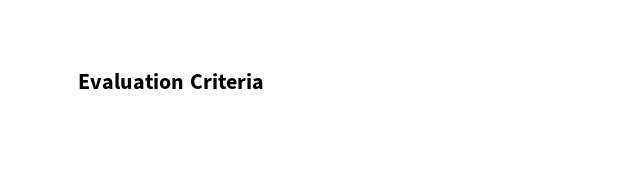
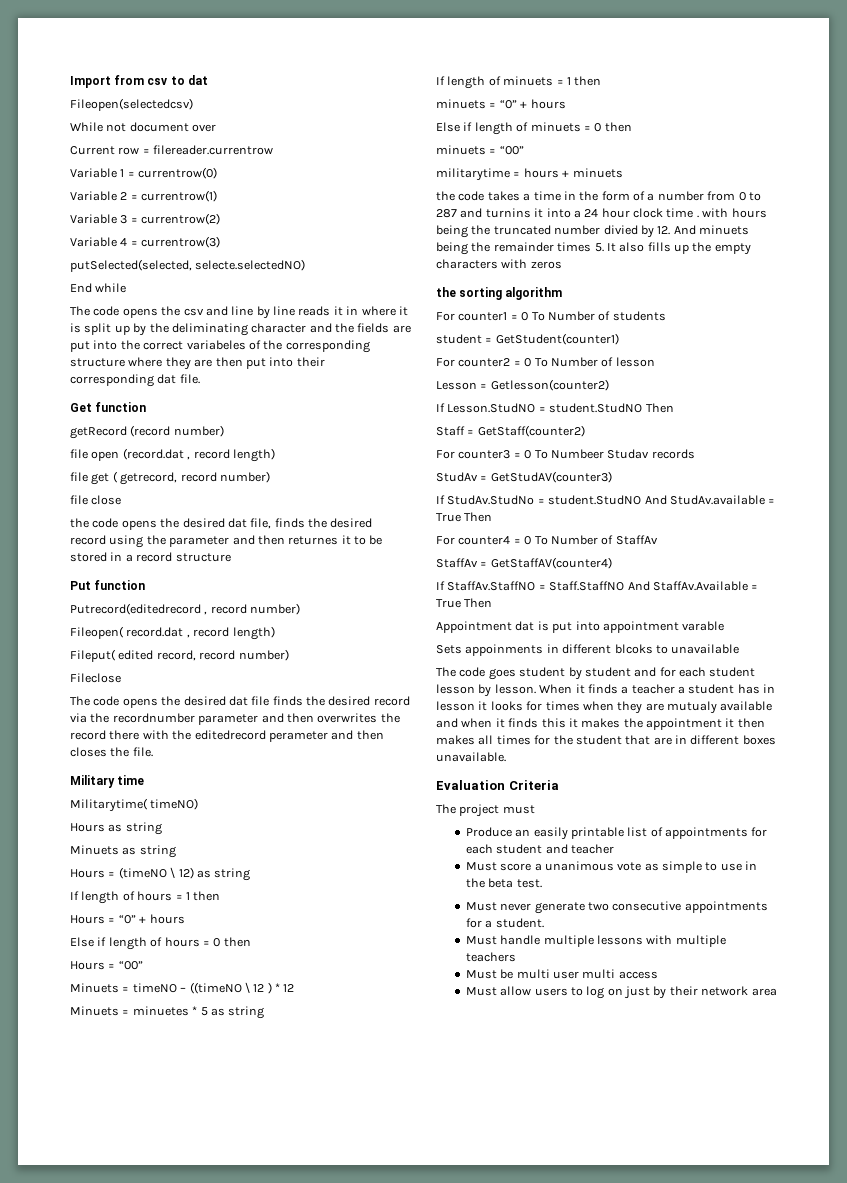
+ Import from csv to dat
+ Fileopen(selectedcsv)
+ While not document over
+ Current row = filereader.currentrow
+ Variable 1 = currentrow(0)
+ Variable 2 = currentrow(1)
+ Variable 3 = currentrow(2)
+ Variable 4 = currentrow(3)
+ putSelected(selected, selecte.selectedNO)
+ End while
+ The code opens the csv and line by line reads it in where it is split up by the deliminating character and the fields are put into the correct variabeles of the corresponding structure where they are then put into their corresponding dat file.
+ Get function
+ getRecord (record number)
+ file open (record.dat , record length)
+ file get ( getrecord, record number)
+ file close
+ the code opens the desired dat file, finds the desired record using the parameter and then returnes it to be stored in a record structure
+ Put function
+ Putrecord(editedrecord , record number)
+ Fileopen( record.dat , record length)
+ Fileput( edited record, record number)
+ Fileclose
+ The code opens the desired dat file finds the desired record via the recordnumber parameter and then overwrites the record there with the editedrecord perameter and then closes the file.
+ Military time
+ Militarytime( timeNO)
+ Hours as string
+ Minuets as string
+ Hours = (timeNO \ 12) as string
+ If length of hours = 1 then
+ Hours = “0” + hours
+ Else if length of hours = 0 then
+ Hours = “00”
+ Minuets = timeNO – ((timeNO \ 12 ) * 12
+ Minuets = minuetes * 5 as string
+ If length of minuets = 1 then
+ minuets = “0” + hours
+ Else if length of minuets = 0 then
+ minuets = “00”
+ militarytime = hours + minuets
+ the code takes a time in the form of a number from 0 to 287 and turnins it into a 24 hour clock time . with hours being the truncated number divied by 12. And minuets being the remainder times 5. It also fills up the empty characters with zeros
+ the sorting algorithm
+ For counter1 = 0 To Number of students
+ student = GetStudent(counter1)
+ For counter2 = 0 To Number of lesson
+ Lesson = Getlesson(counter2)
+ If Lesson.StudNO = student.StudNO Then
+ Staff = GetStaff(counter2)
+ For counter3 = 0 To Numbeer Studav records
+ StudAv = GetStudAV(counter3)
+ If StudAv.StudNo = student.StudNO And StudAv.available = True Then
+ For counter4 = 0 To Number of StaffAv
+ StaffAv = GetStaffAV(counter4)
+ If StaffAv.StaffNO = Staff.StaffNO And StaffAv.Available = True Then
+ Appointment dat is put into appointment varable
+ Sets appoinments in different blcoks to unavailable
+ The code goes student by student and for each student lesson by lesson. When it finds a teacher a student has in lesson it looks for times when they are mutualy available and when it finds this it makes the appointment it then makes all times for the student that are in different boxes unavailable.
  Evaluation Criteria
+ The project must
+ Produce an easily printable list of appointments for each student and teacher
+ Must score a unanimous vote as simple to use in the beta test.
+ Must never generate two consecutive appointments for a student.
+ Must handle multiple lessons with multiple teachers
+ Must be multi user multi access
+ Must allow users to log on just by their network area

